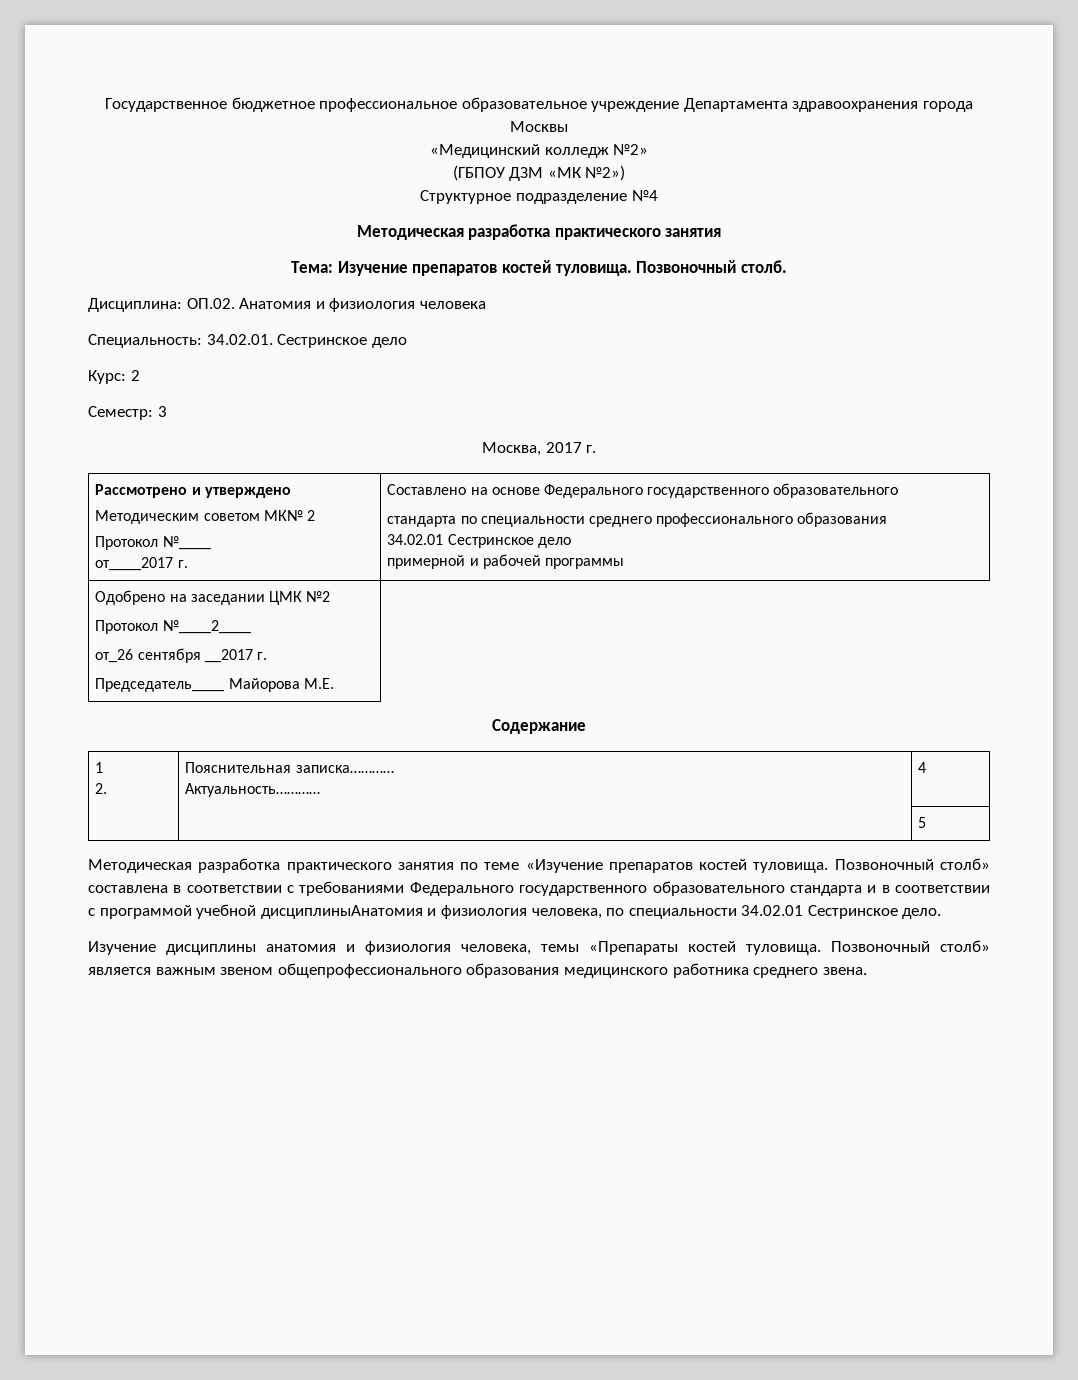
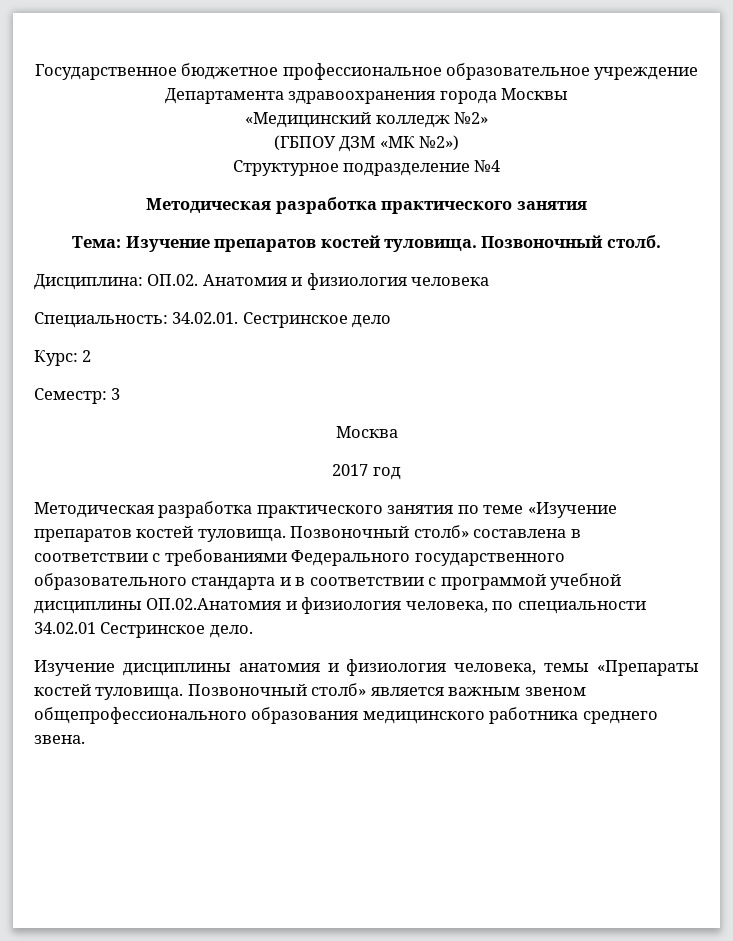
- Москва, 2017 г.
- Рассмотрено и утверждено
- Методическим советом МК№ 2
- Протокол №____
- от____2017 г. | Составлено на основе Федерального государственного образовательного
- стандарта по специальности среднего профессионального образования
- 34.02.01 Сестринское дело
- примерной и рабочей программы
- Одобрено на заседании ЦМК №2
- Протокол №____2____
- от_26 сентября __2017 г.
- Председатель____ Майорова М.Е.
- Содержание
- 1
- 2. | Пояснительная записка…………
- Актуальность………… | 4
- | | 5
+ Москва
+ 2017 год
- Позвоночный столб» составлена в соответствии с требованиями Федерального государственного образовательного стандарта и в соответствии с программой учебной дисциплиныАнатомия и физиология человека, по специальности 34.02.01 Сестринское дело.
+ Позвоночный столб» составлена в соответствии с требованиями Федерального государственного образовательного стандарта и в соответствии с программой учебной дисциплины ОП.02.Анатомия и физиология человека, по специальности 34.02.01 Сестринское дело.

